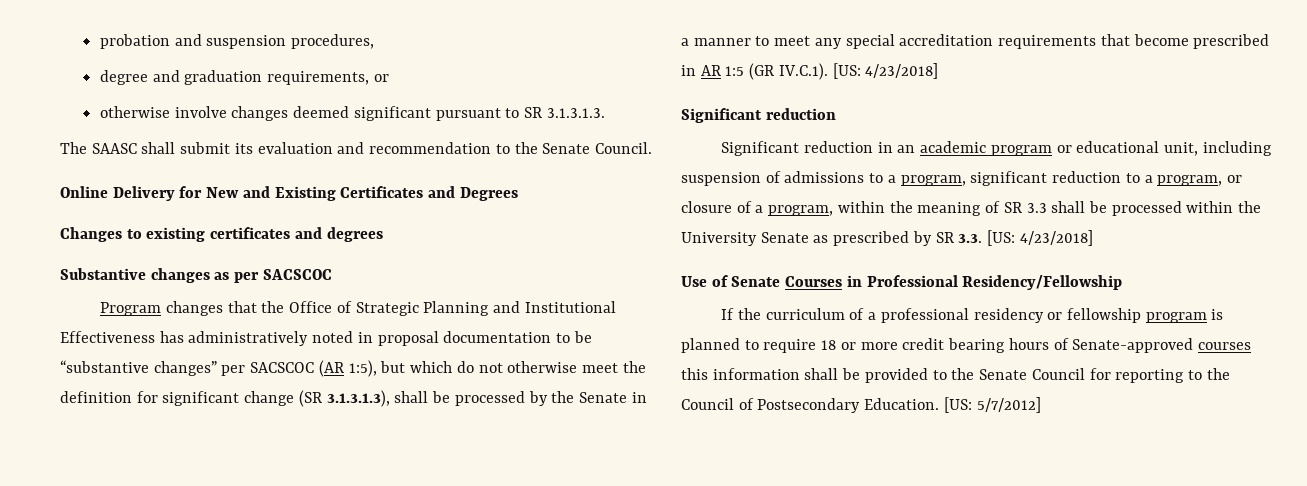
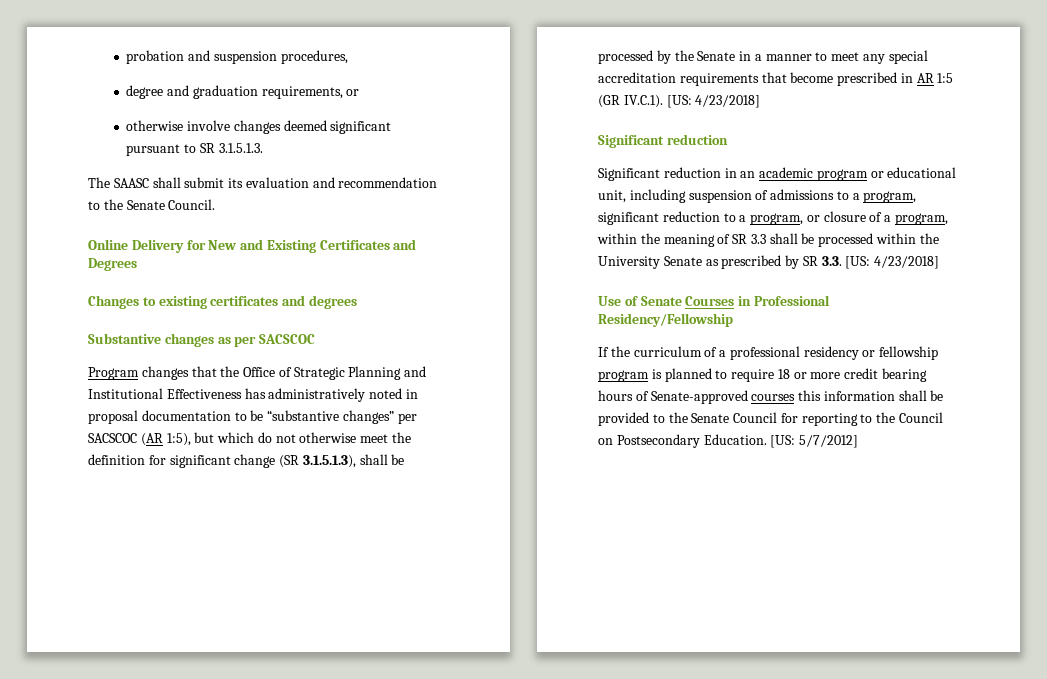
- otherwise involve changes deemed significant pursuant to SR 3.1.3.1.3.
+ otherwise involve changes deemed significant pursuant to SR 3.1.5.1.3.
- Program changes that the Office of Strategic Planning and Institutional Effectiveness has administratively noted in proposal documentation to be “substantive changes” per SACSCOC (AR 1:5), but which do not otherwise meet the definition for significant change (SR 3.1.3.1.3), shall be processed by the Senate in a manner to meet any special accreditation requirements that become prescribed in AR 1:5 (GR IV.C.1). [US:
+ Program changes that the Office of Strategic Planning and Institutional Effectiveness has administratively noted in proposal documentation to be “substantive changes” per SACSCOC (AR 1:5), but which do not otherwise meet the definition for significant change (SR 3.1.5.1.3), shall be processed by the Senate in a manner to meet any special accreditation requirements that become prescribed in AR 1:5 (GR IV.C.1). [US:
- If the curriculum of a professional residency or fellowship program is planned to require 18 or more credit bearing hours of Senate-approved courses this information shall be provided to the Senate Council for reporting to the Council of Postsecondary Education.
+ If the curriculum of a professional residency or fellowship program is planned to require 18 or more credit bearing hours of Senate-approved courses this information shall be provided to the Senate Council for reporting to the Council on Postsecondary Education.

